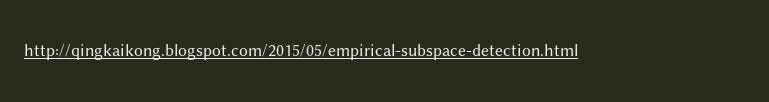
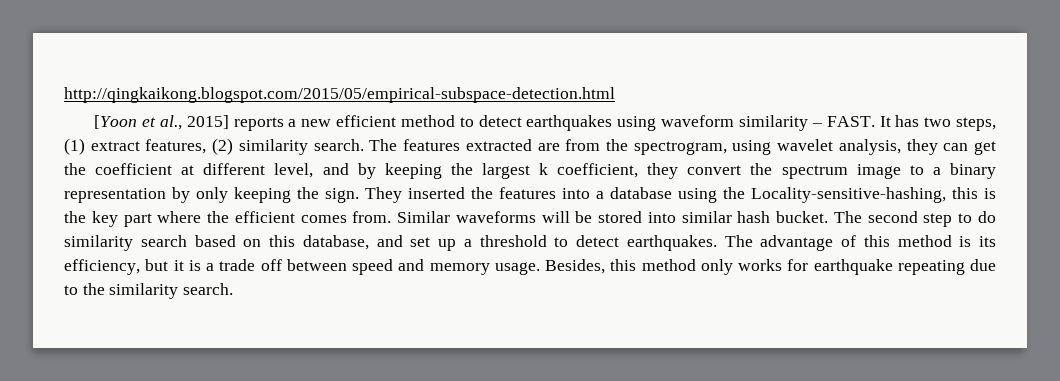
+ [Yoon et al., 2015] reports a new efficient method to detect earthquakes using waveform similarity – FAST. It has two steps, (1) extract features, (2) similarity search. The features extracted are from the spectrogram, using wavelet analysis, they can get the coefficient at different level, and by keeping the largest k coefficient, they convert the spectrum image to a binary representation by only keeping the sign. They inserted the features into a database using the Locality-sensitive-hashing, this is the key part where the efficient comes from. Similar waveforms will be stored into similar hash bucket. The second step to do similarity search based on this database, and set up a threshold to detect earthquakes. The advantage of this method is its efficiency, but it is a trade off between speed and memory usage. Besides, this method only works for earthquake repeating due to the similarity search.

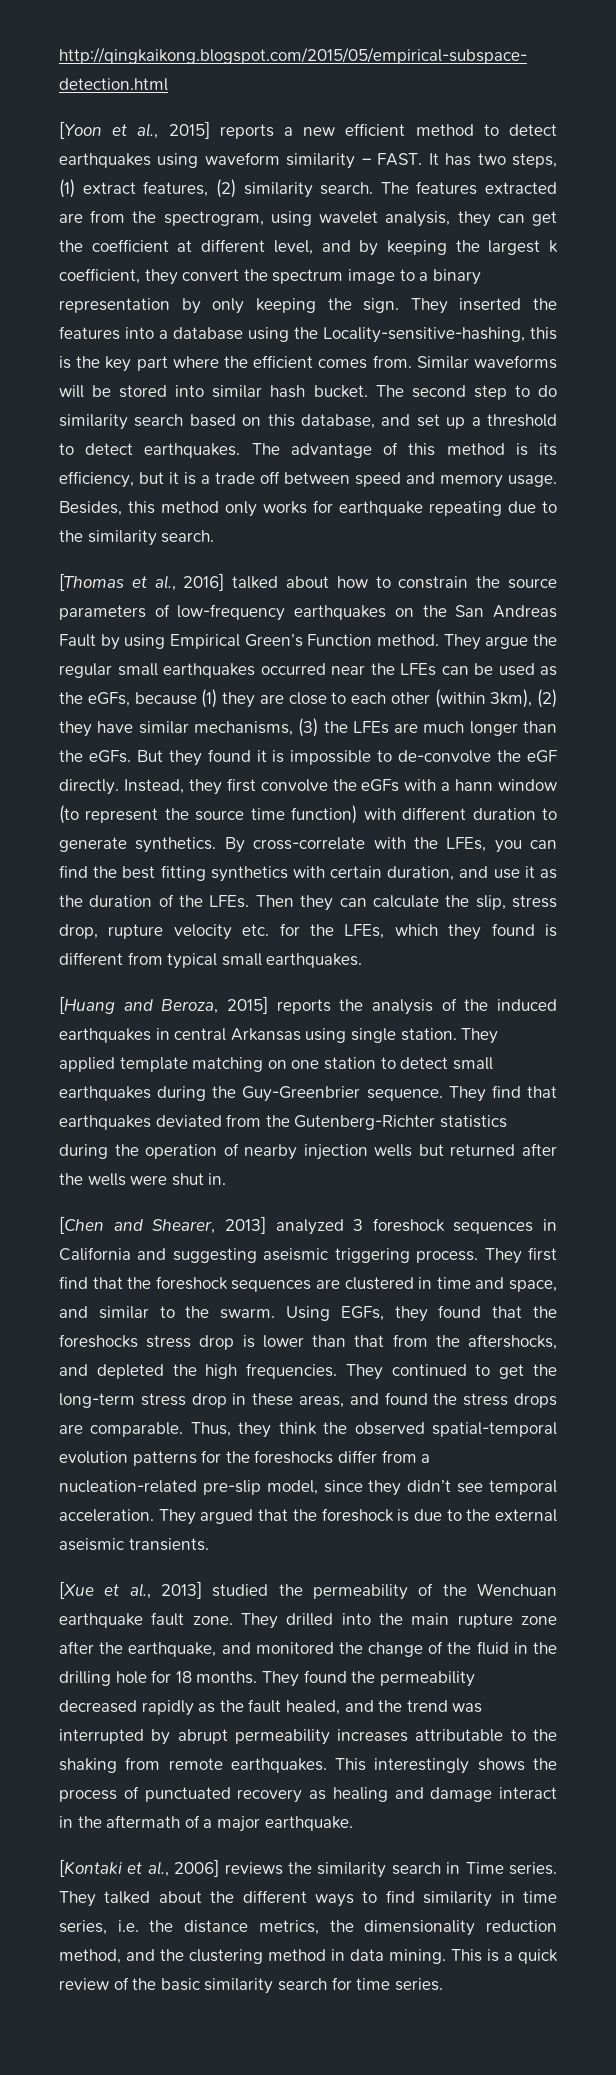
+ [Thomas et al., 2016] talked about how to constrain the source parameters of low-frequency earthquakes on the San Andreas Fault by using Empirical Green’s Function method. They argue the regular small earthquakes occurred near the LFEs can be used as the eGFs, because (1) they are close to each other (within 3km), (2) they have similar mechanisms, (3) the LFEs are much longer than the eGFs. But they found it is impossible to de-convolve the eGF directly. Instead, they first convolve the eGFs with a hann window (to represent the source time function) with different duration to generate synthetics. By cross-correlate with the LFEs, you can find the best fitting synthetics with certain duration, and use it as the duration of the LFEs. Then they can calculate the slip, stress drop, rupture velocity etc. for the LFEs, which they found is different from typical small earthquakes.
+ [Huang and Beroza, 2015] reports the analysis of the induced earthquakes in central Arkansas using single station. They applied template matching on one station to detect small earthquakes during the Guy-Greenbrier sequence. They find that earthquakes deviated from the Gutenberg-Richter statistics during the operation of nearby injection wells but returned after the wells were shut in.
+ [Chen and Shearer, 2013] analyzed 3 foreshock sequences in California and suggesting aseismic triggering process. They first find that the foreshock sequences are clustered in time and space, and similar to the swarm. Using EGFs, they found that the foreshocks stress drop is lower than that from the aftershocks, and depleted the high frequencies. They continued to get the long-term stress drop in these areas, and found the stress drops are comparable. Thus, they think the observed spatial-temporal evolution patterns for the foreshocks differ from a nucleation-related pre-slip model, since they didn’t see temporal acceleration. They argued that the foreshock is due to the external aseismic transients.
+ [Xue et al., 2013] studied the permeability of the Wenchuan earthquake fault zone. They drilled into the main rupture zone after the earthquake, and monitored the change of the fluid in the drilling hole for 18 months. They found the permeability decreased rapidly as the fault healed, and the trend was interrupted by abrupt permeability increases attributable to the shaking from remote earthquakes. This interestingly shows the process of punctuated recovery as healing and damage interact in the aftermath of a major earthquake.
+ [Kontaki et al., 2006] reviews the similarity search in Time series. They talked about the different ways to find similarity in time series, i.e. the distance metrics, the dimensionality reduction method, and the clustering method in data mining. This is a quick review of the basic similarity search for time series.

